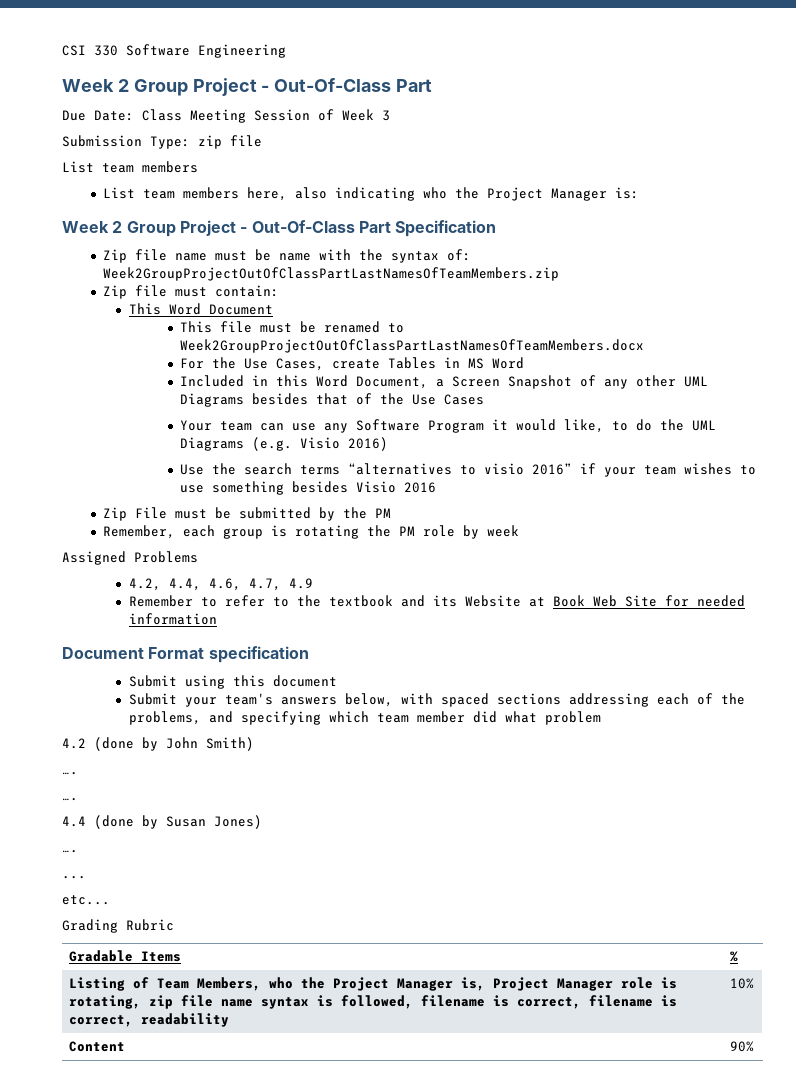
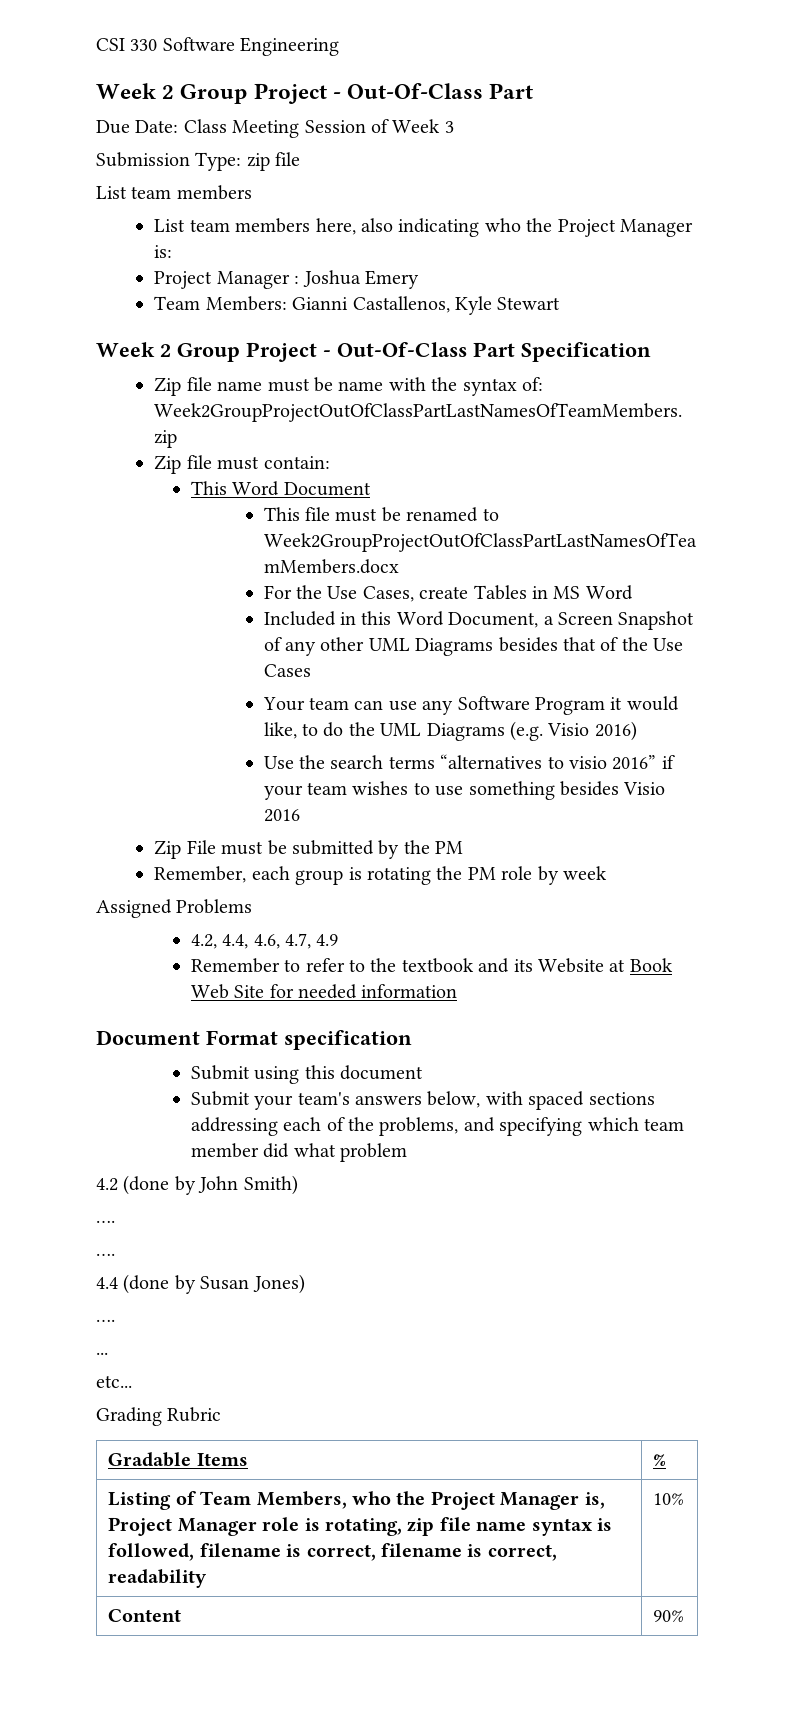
+ Project Manager : Joshua Emery
+ Team Members: Gianni Castallenos, Kyle Stewart

